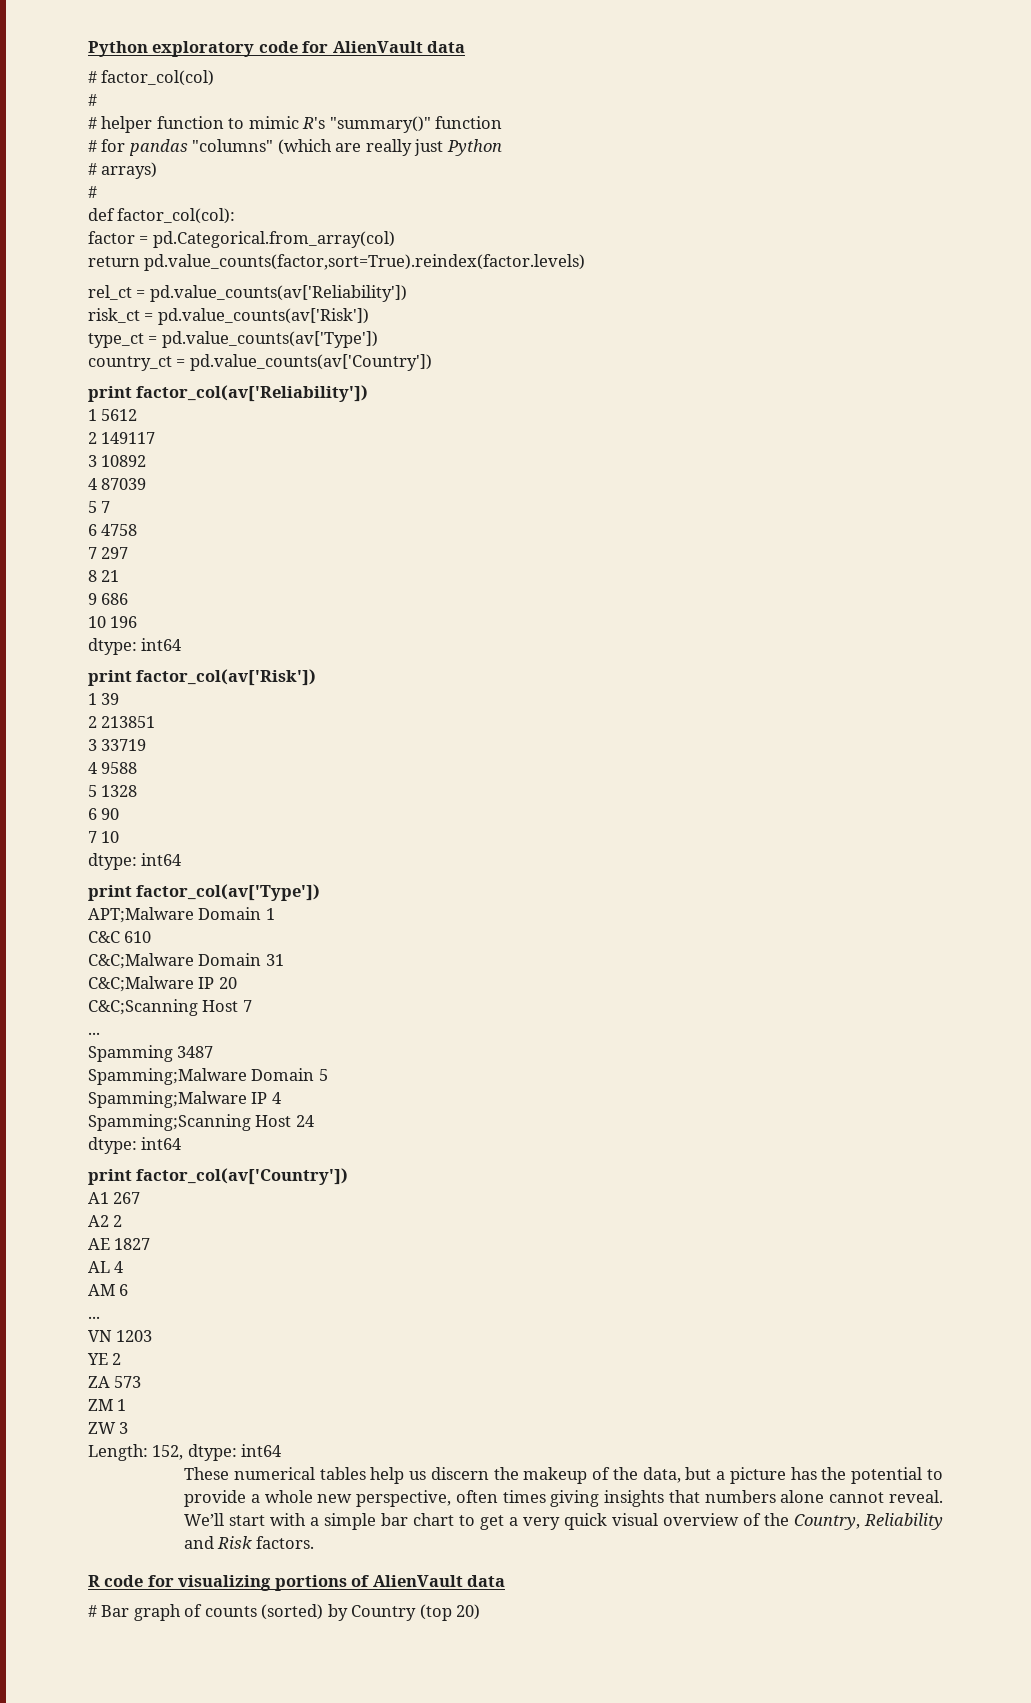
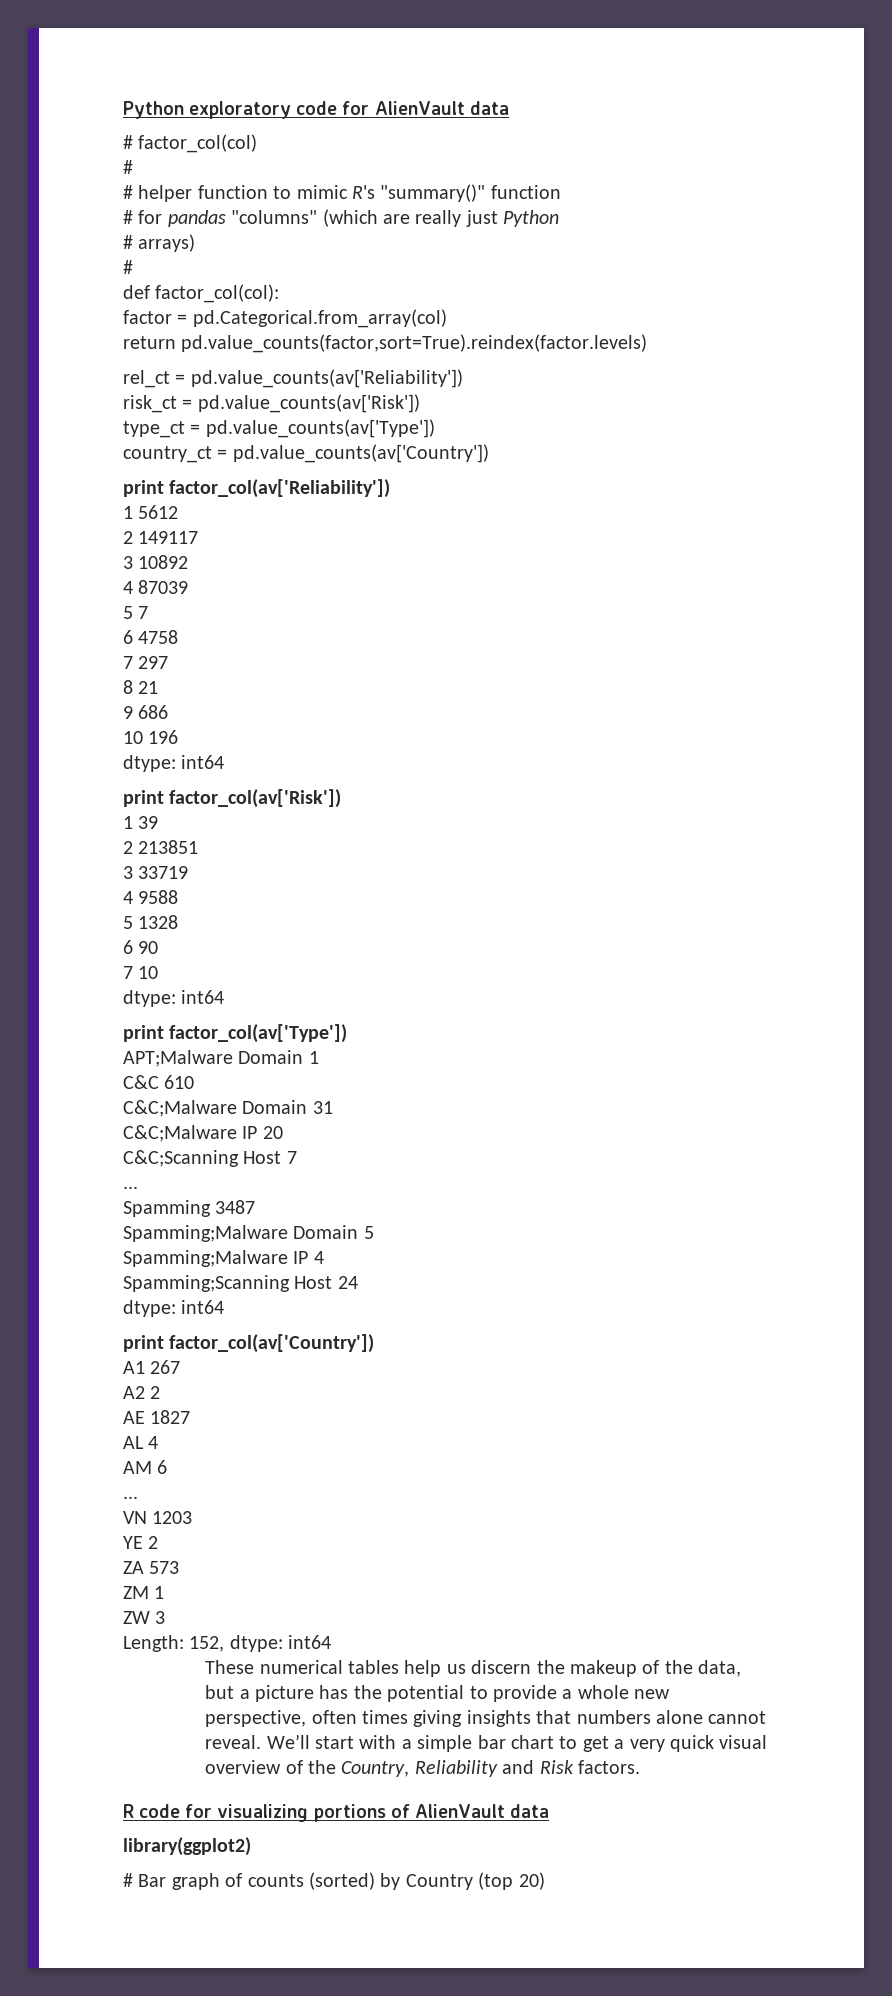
+ library(ggplot2)

